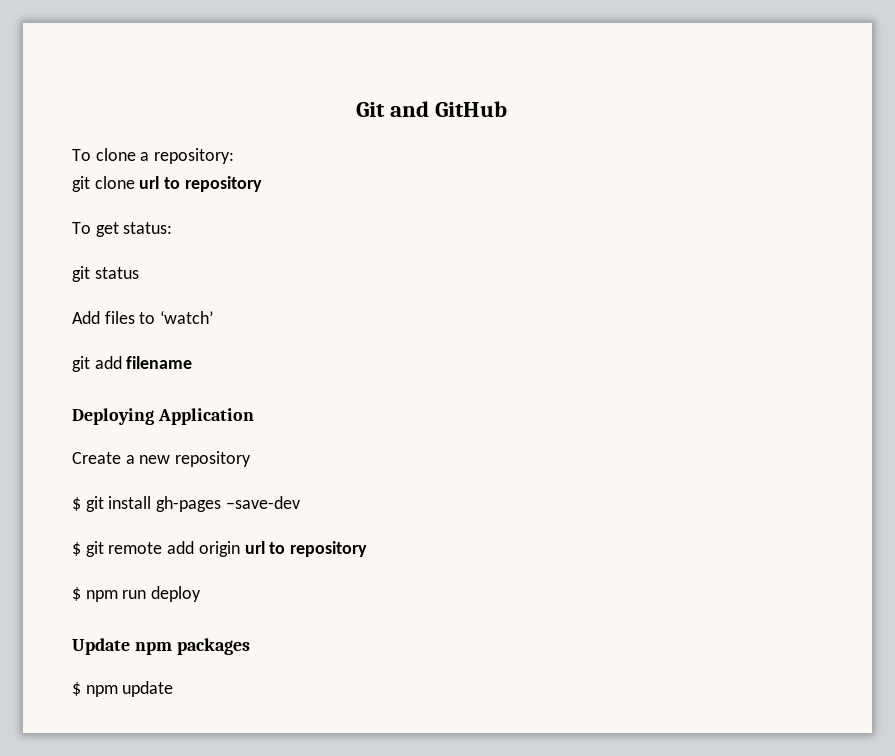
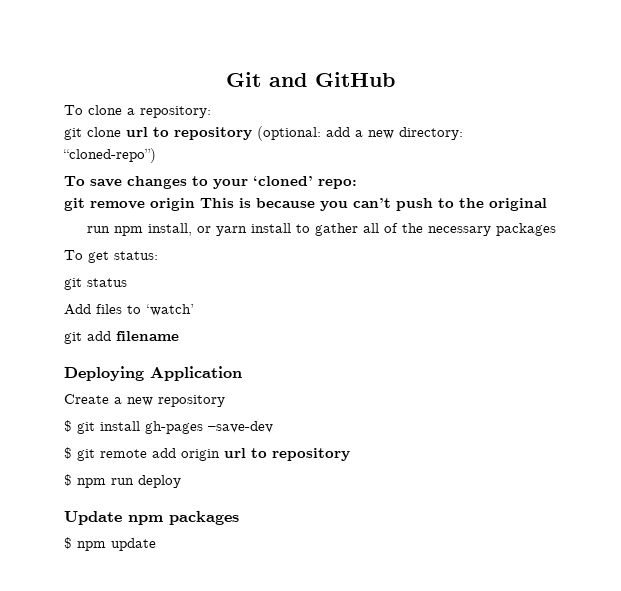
- git clone url to repository
+ git clone url to repository (optional: add a new directory: “cloned-repo”)
+ To save changes to your ‘cloned’ repo:
+ git remove origin This is because you can’t push to the original
+ run npm install, or yarn install to gather all of the necessary packages

